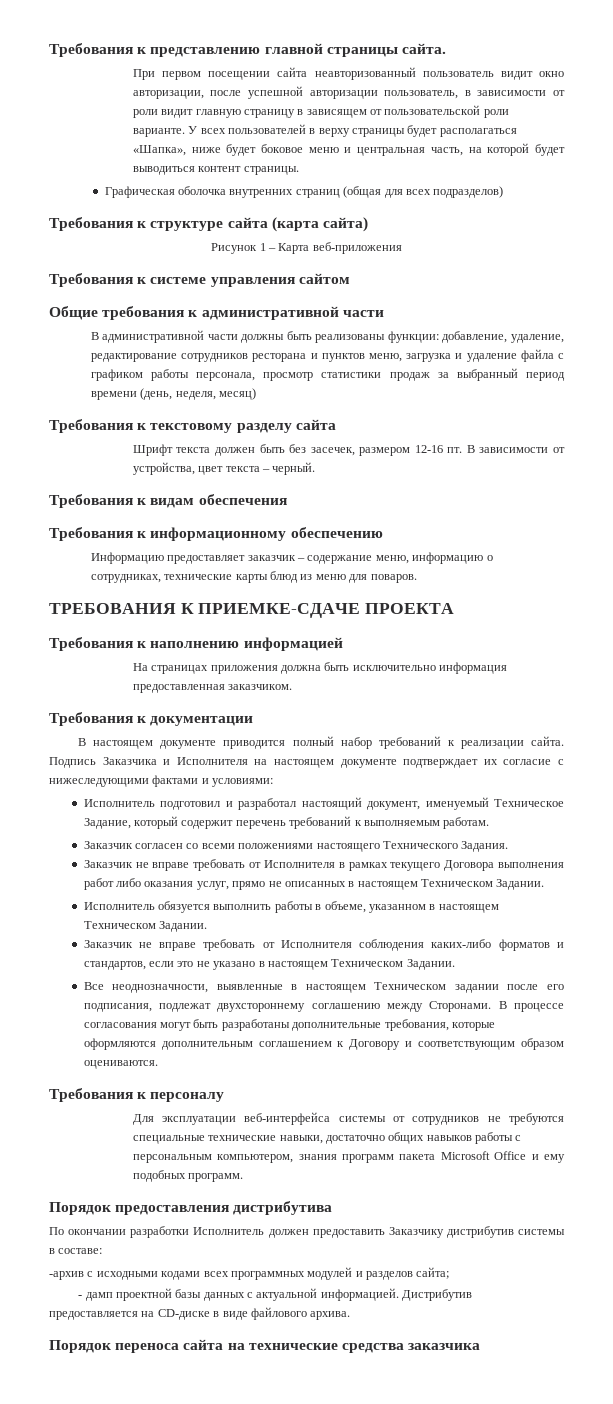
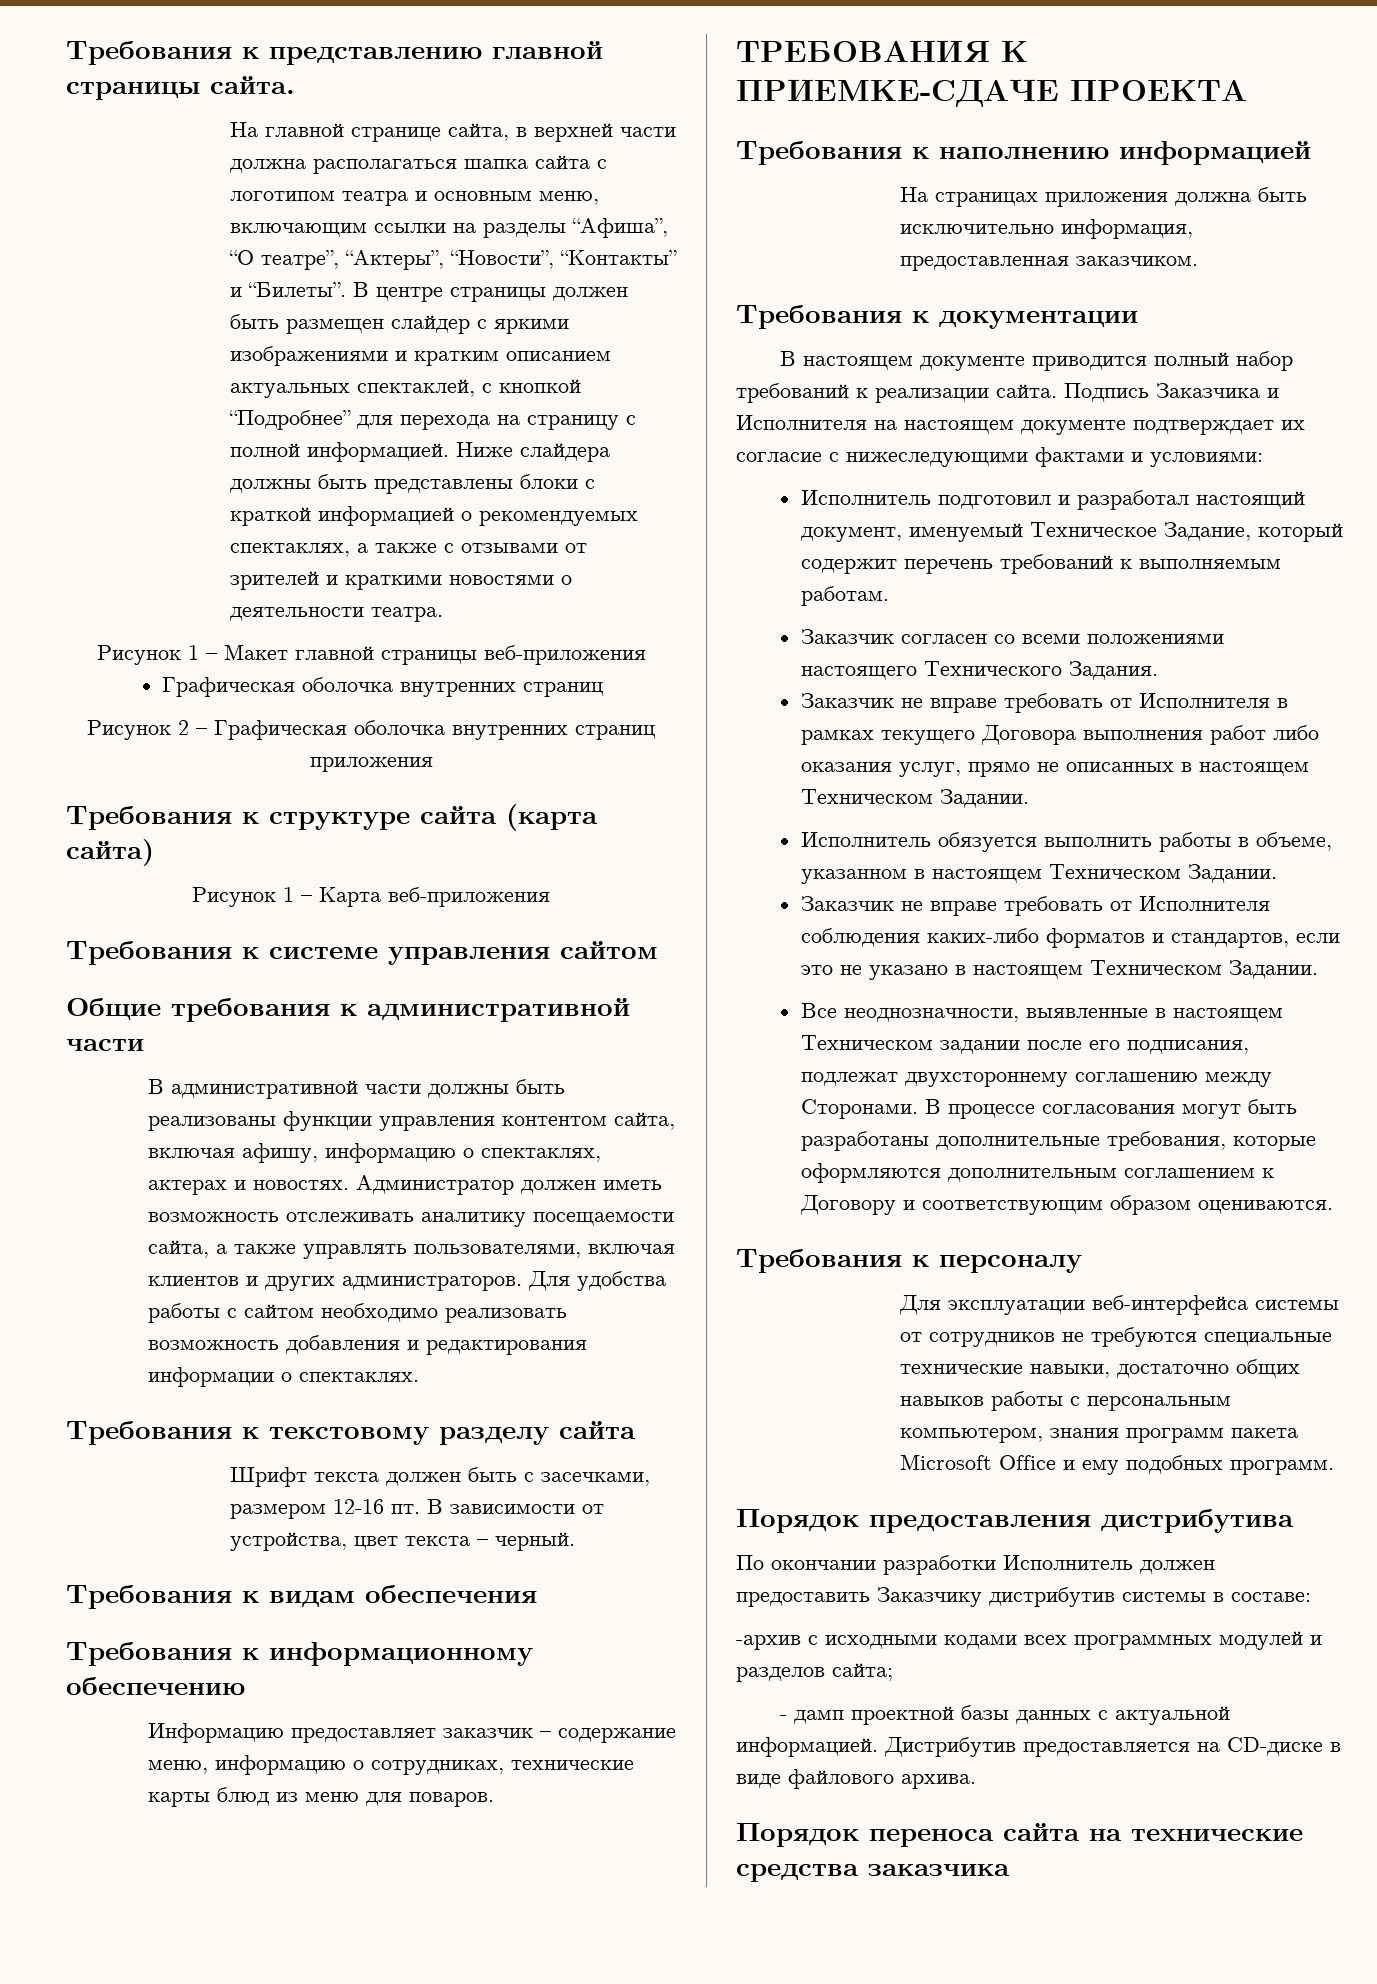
- При первом посещении сайта неавторизованный пользователь видит окно авторизации, после успешной авторизации пользователь, в зависимости от роли видит главную страницу в зависящем от пользовательской роли варианте. У всех пользователей в верху страницы будет располагаться «Шапка», ниже будет боковое меню и центральная часть, на которой будет выводиться контент страницы.
- Графическая оболочка внутренних страниц (общая для всех подразделов)
+ На главной странице сайта, в верхней части должна располагаться шапка сайта с логотипом театра и основным меню, включающим ссылки на разделы “Афиша”, “О театре”, “Актеры”, “Новости”, “Контакты” и “Билеты”. В центре страницы должен быть размещен слайдер с яркими изображениями и кратким описанием актуальных спектаклей, с кнопкой “Подробнее” для перехода на страницу с полной информацией. Ниже слайдера должны быть представлены блоки с краткой информацией о рекомендуемых спектаклях, а также с отзывами от зрителей и краткими новостями о деятельности театра.
+ Рисунок 1 – Макет главной страницы веб-приложения
+ Графическая оболочка внутренних страниц
+ Рисунок 2 – Графическая оболочка внутренних страниц приложения
- В административной части должны быть реализованы функции: добавление, удаление, редактирование сотрудников ресторана и пунктов меню, загрузка и удаление файла с графиком работы персонала, просмотр статистики продаж за выбранный период времени (день, неделя, месяц)
+ В административной части должны быть реализованы функции управления контентом сайта, включая афишу, информацию о спектаклях, актерах и новостях. Администратор должен иметь возможность отслеживать аналитику посещаемости сайта, а также управлять пользователями, включая клиентов и других администраторов. Для удобства работы с сайтом необходимо реализовать возможность добавления и редактирования информации о спектаклях.
- Шрифт текста должен быть без засечек, размером 12-16 пт.
+ Шрифт текста должен быть c засечками, размером 12-16 пт.
- На страницах приложения должна быть исключительно информация предоставленная заказчиком.
+ На страницах приложения должна быть исключительно информация, предоставленная заказчиком.

